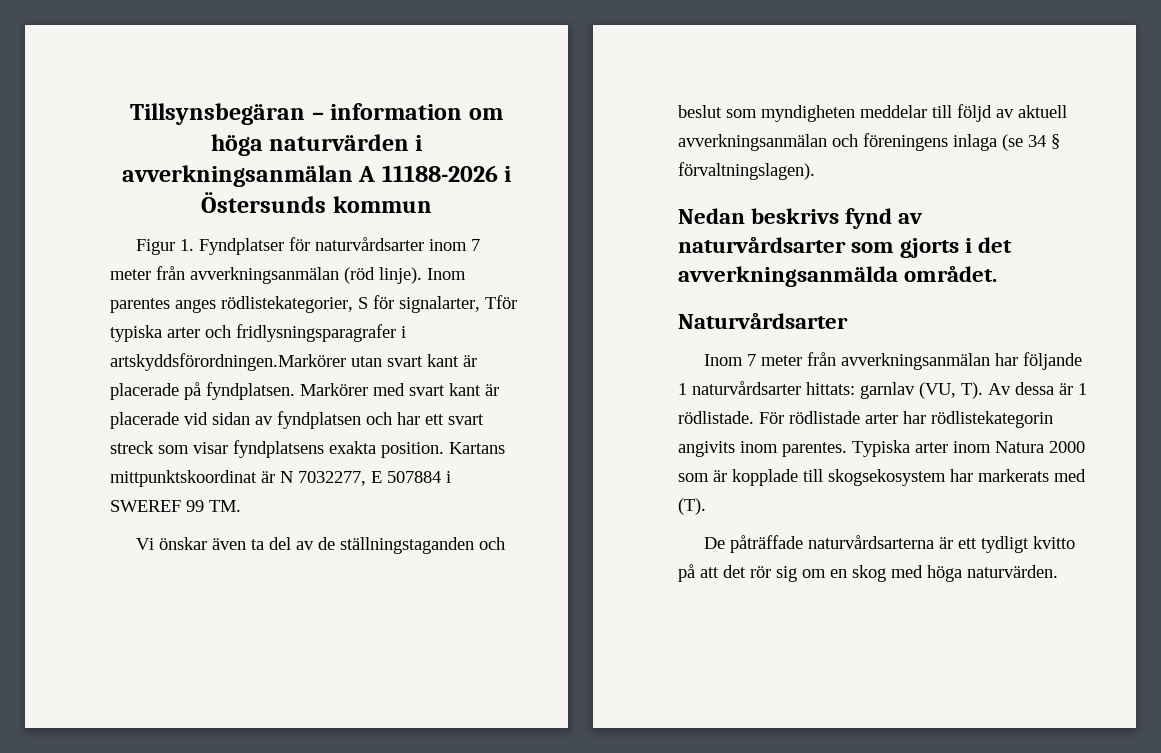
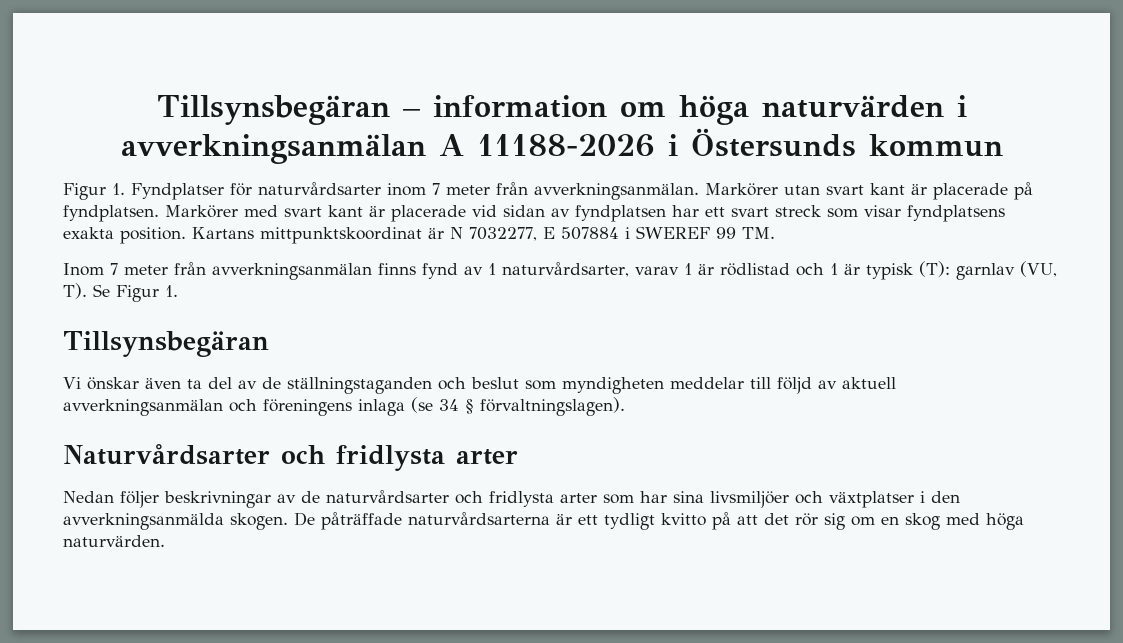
- Figur 1. Fyndplatser för naturvårdsarter inom 7 meter från avverkningsanmälan (röd linje). Inom parentes anges rödlistekategorier, S för signalarter, Tför typiska arter och fridlysningsparagrafer i artskyddsförordningen.Markörer utan svart kant är placerade på fyndplatsen.
+ Figur 1. Fyndplatser för naturvårdsarter inom 7 meter från avverkningsanmälan. Markörer utan svart kant är placerade på fyndplatsen.
- Markörer med svart kant är placerade vid sidan av fyndplatsen och har ett svart streck som visar fyndplatsens exakta position.
+ Markörer med svart kant är placerade vid sidan av fyndplatsen har ett svart streck som visar fyndplatsens exakta position.
+ Inom 7 meter från avverkningsanmälan finns fynd av 1 naturvårdsarter, varav 1 är rödlistad och 1 är typisk (T): garnlav (VU, T). Se Figur 1.
+ Tillsynsbegäran
- Nedan beskrivs fynd av naturvårdsarter som gjorts i det avverkningsanmälda området.
- Naturvårdsarter
- Inom 7 meter från avverkningsanmälan har följande 1 naturvårdsarter hittats: garnlav (VU, T). Av dessa är 1 rödlistade. För rödlistade arter har rödlistekategorin angivits inom parentes. Typiska arter inom Natura 2000 som är kopplade till skogsekosystem har markerats med (T).
- De påträffade naturvårdsarterna är ett tydligt kvitto på att det rör sig om en skog med höga naturvärden.
+ Naturvårdsarter och fridlysta arter
+ Nedan följer beskrivningar av de naturvårdsarter och fridlysta arter som har sina livsmiljöer och växtplatser i den avverkningsanmälda skogen. De påträffade naturvårdsarterna är ett tydligt kvitto på att det rör sig om en skog med höga naturvärden.

